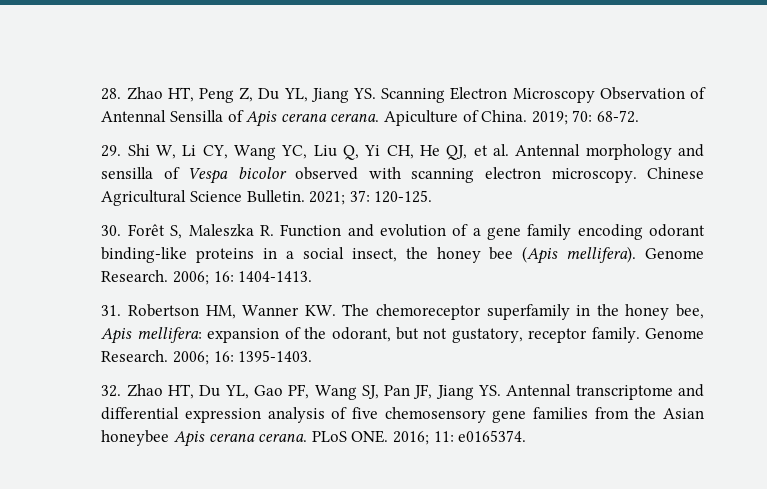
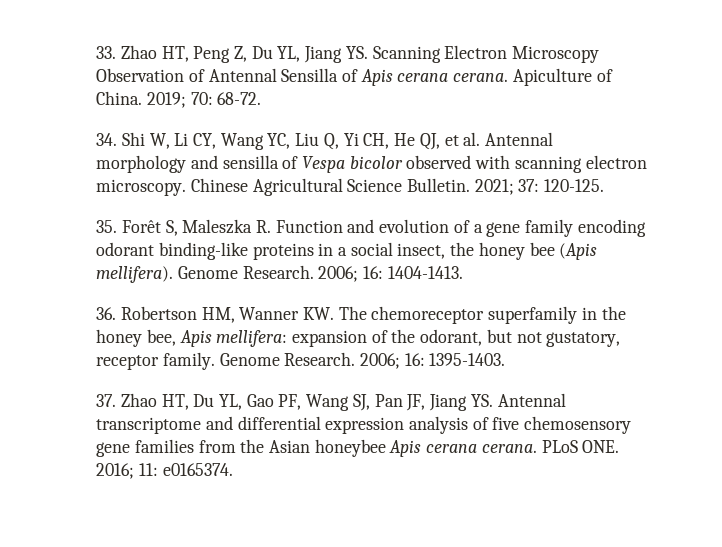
- 28. Zhao HT, Peng Z, Du YL, Jiang YS. Scanning Electron Microscopy Observation of Antennal Sensilla of Apis cerana cerana.
+ 33. Zhao HT, Peng Z, Du YL, Jiang YS. Scanning Electron Microscopy Observation of Antennal Sensilla of Apis cerana cerana.
- 29. Shi W, Li CY, Wang YC, Liu Q, Yi CH, He QJ, et al. Antennal morphology and sensilla of Vespa bicolor observed with scanning electron microscopy.
+ 34. Shi W, Li CY, Wang YC, Liu Q, Yi CH, He QJ, et al. Antennal morphology and sensilla of Vespa bicolor observed with scanning electron microscopy.
- 30. Forêt S, Maleszka R. Function and evolution of a gene family encoding odorant binding-like proteins in a social insect, the honey bee (Apis mellifera).
+ 35. Forêt S, Maleszka R. Function and evolution of a gene family encoding odorant binding-like proteins in a social insect, the honey bee (Apis mellifera).
- 31. Robertson HM, Wanner KW. The chemoreceptor superfamily in the honey bee, Apis mellifera: expansion of the odorant, but not gustatory, receptor family.
+ 36. Robertson HM, Wanner KW. The chemoreceptor superfamily in the honey bee, Apis mellifera: expansion of the odorant, but not gustatory, receptor family.
- 32. Zhao HT, Du YL, Gao PF, Wang SJ, Pan JF, Jiang YS. Antennal transcriptome and differential expression analysis of five chemosensory gene families from the Asian honeybee Apis cerana cerana.
+ 37. Zhao HT, Du YL, Gao PF, Wang SJ, Pan JF, Jiang YS. Antennal transcriptome and differential expression analysis of five chemosensory gene families from the Asian honeybee Apis cerana cerana.

